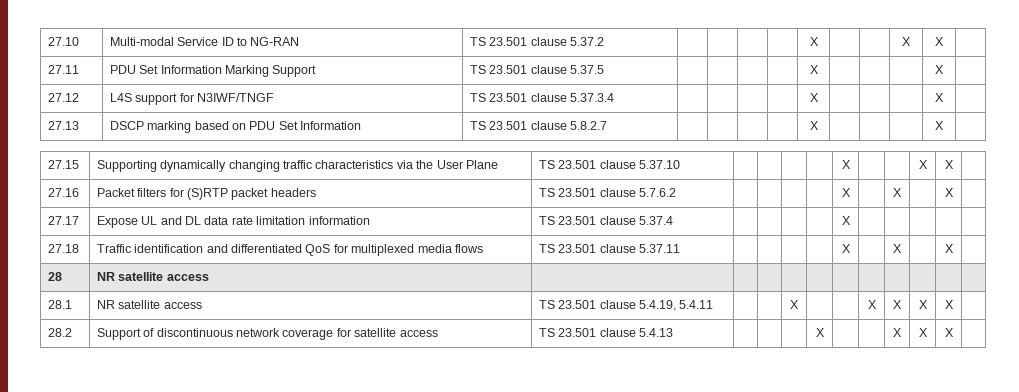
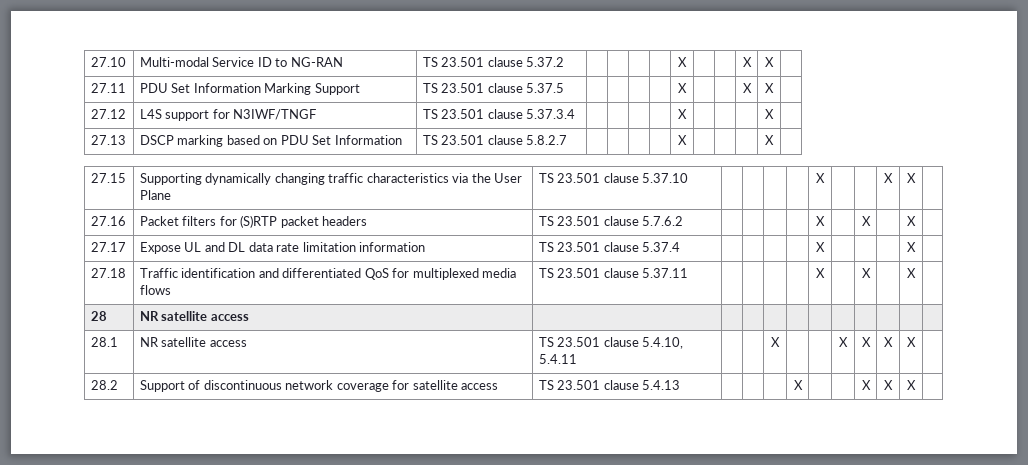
- 27.11 | PDU Set Information Marking Support | TS 23.501 clause 5.37.5 | | | | | X | | | | X |
+ 27.11 | PDU Set Information Marking Support | TS 23.501 clause 5.37.5 | | | | | X | | | X | X |
- 27.17 | Expose UL and DL data rate limitation information | TS 23.501 clause 5.37.4 | | | | | X | | | | |
+ 27.17 | Expose UL and DL data rate limitation information | TS 23.501 clause 5.37.4 | | | | | X | | | | X |
- 28.1 | NR satellite access | TS 23.501 clause 5.4.19, 5.4.11 | | | X | | | X | X | X | X |
+ 28.1 | NR satellite access | TS 23.501 clause 5.4.10, 5.4.11 | | | X | | | X | X | X | X |

